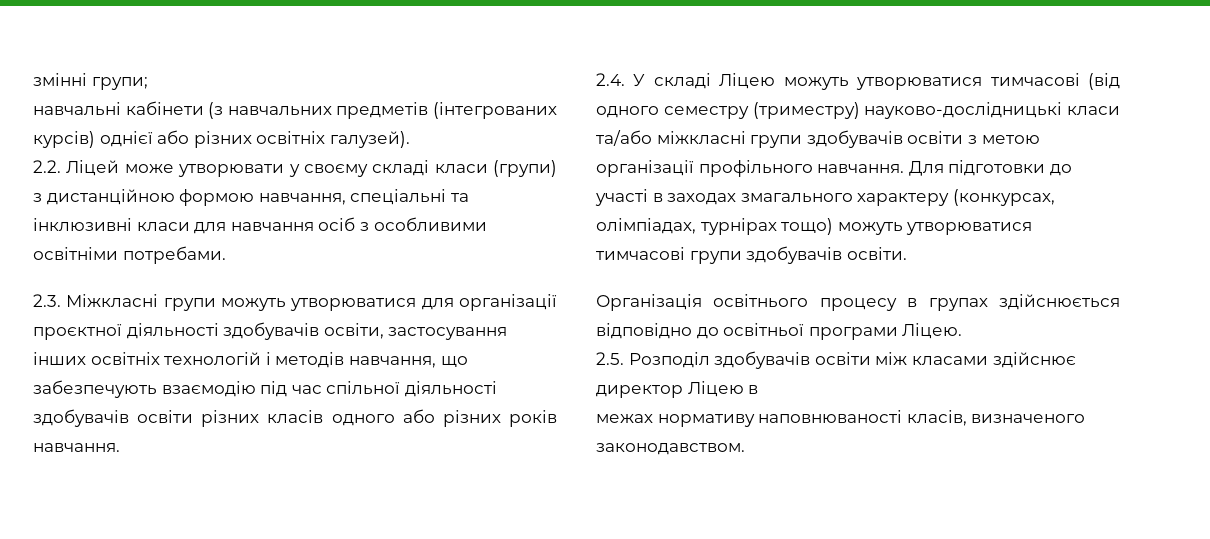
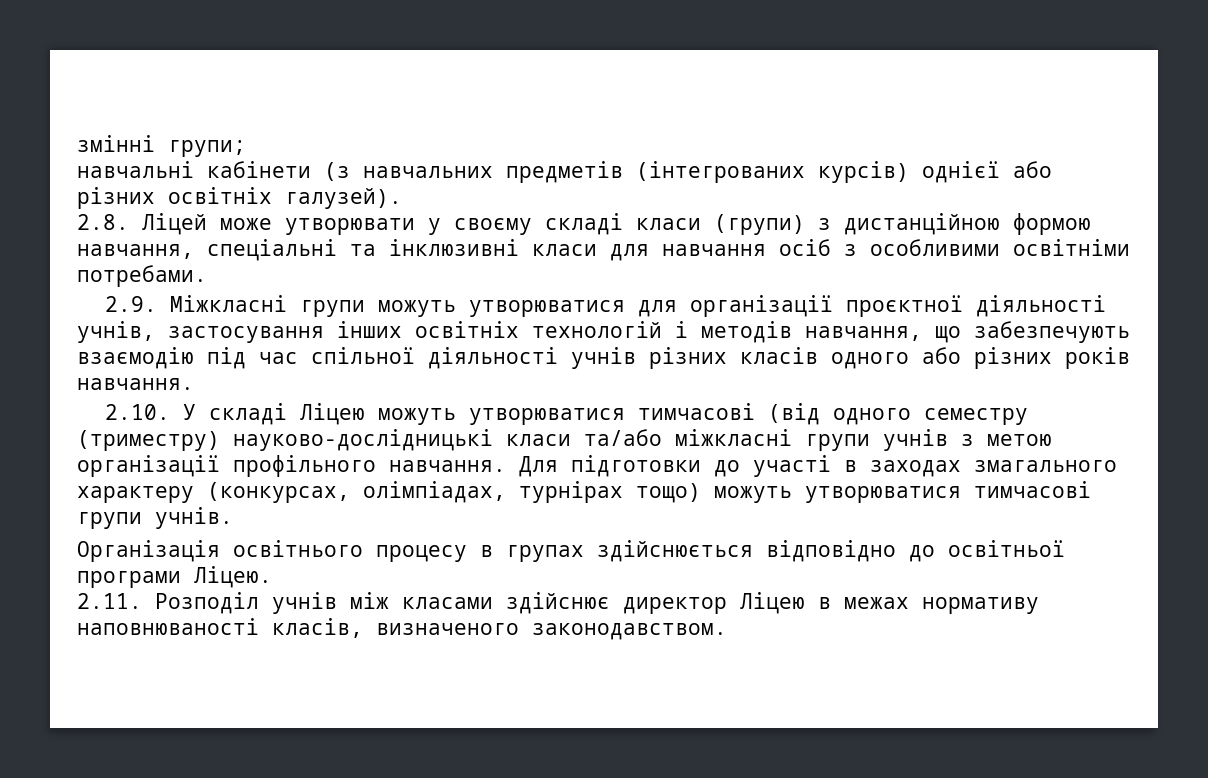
- 2.2. Ліцей може утворювати у своєму складі класи (групи) з дистанційною формою навчання, спеціальні та інклюзивні класи для навчання осіб з особливими освітніми потребами.
+ 2.8. Ліцей може утворювати у своєму складі класи (групи) з дистанційною формою навчання, спеціальні та інклюзивні класи для навчання осіб з особливими освітніми потребами.
- 2.3. Міжкласні групи можуть утворюватися для організації проєктної діяльності здобувачів освіти, застосування інших освітніх технологій і методів навчання, що забезпечують взаємодію під час спільної діяльності здобувачів освіти різних класів одного або різних років навчання.
+ 2.9. Міжкласні групи можуть утворюватися для організації проєктної діяльності учнів, застосування інших освітніх технологій і методів навчання, що забезпечують взаємодію під час спільної діяльності учнів різних класів одного або різних років навчання.
- 2.4. У складі Ліцею можуть утворюватися тимчасові (від одного семестру (триместру) науково-дослідницькі класи та/або міжкласні групи здобувачів освіти з метою організації профільного навчання.
+ 2.10. У складі Ліцею можуть утворюватися тимчасові (від одного семестру (триместру) науково-дослідницькі класи та/або міжкласні групи учнів з метою організації профільного навчання.
- Для підготовки до участі в заходах змагального характеру (конкурсах, олімпіадах, турнірах тощо) можуть утворюватися тимчасові групи здобувачів освіти.
+ Для підготовки до участі в заходах змагального характеру (конкурсах, олімпіадах, турнірах тощо) можуть утворюватися тимчасові групи учнів.
- 2.5. Розподіл здобувачів освіти між класами здійснює директор Ліцею в
- межах нормативу наповнюваності класів, визначеного законодавством.
+ 2.11. Розподіл учнів між класами здійснює директор Ліцею в межах нормативу наповнюваності класів, визначеного законодавством.

